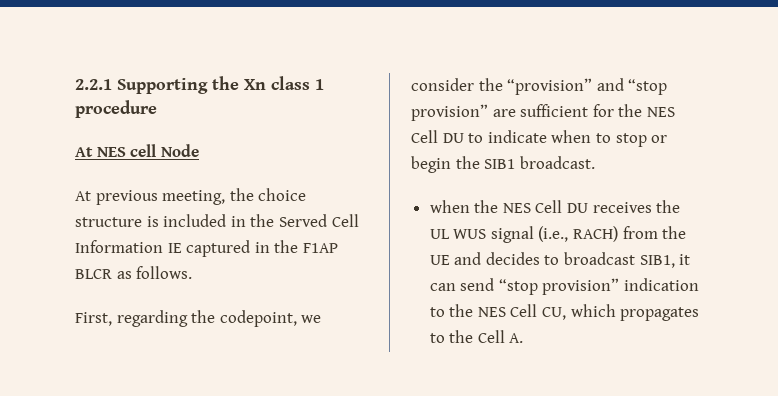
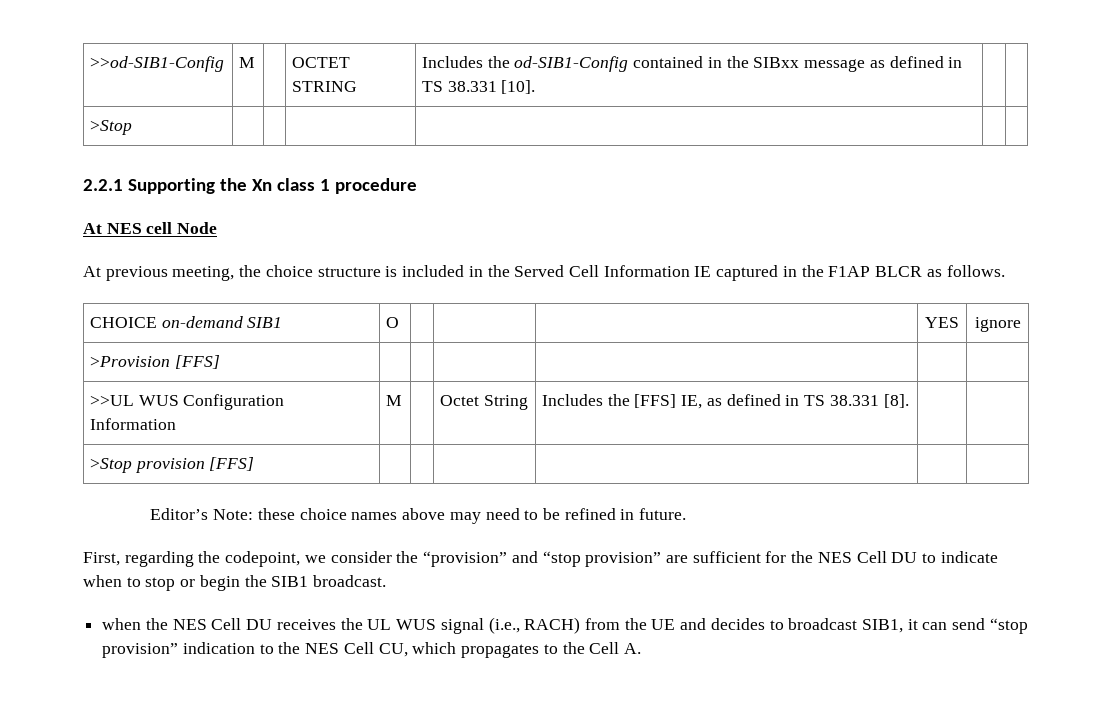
+ >>od-SIB1-Config | M | | OCTET STRING | Includes the od-SIB1-Config contained in the SIBxx message as defined in TS 38.331 [10]. | |
+ >Stop | | | | | |
+ CHOICE on-demand SIB1 | O | | | | YES | ignore
+ >Provision [FFS] | | | | | |
+ >>UL WUS Configuration Information | M | | Octet String | Includes the [FFS] IE, as defined in TS 38.331 [8]. | |
+ >Stop provision [FFS] | | | | | |
+ Editor’s Note: these choice names above may need to be refined in future.

